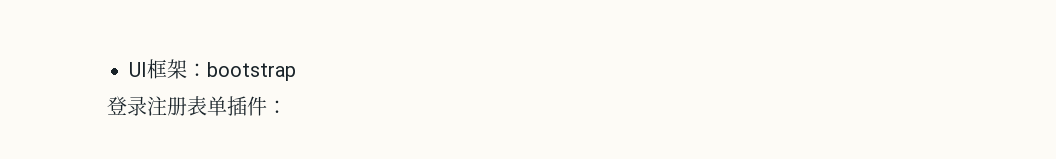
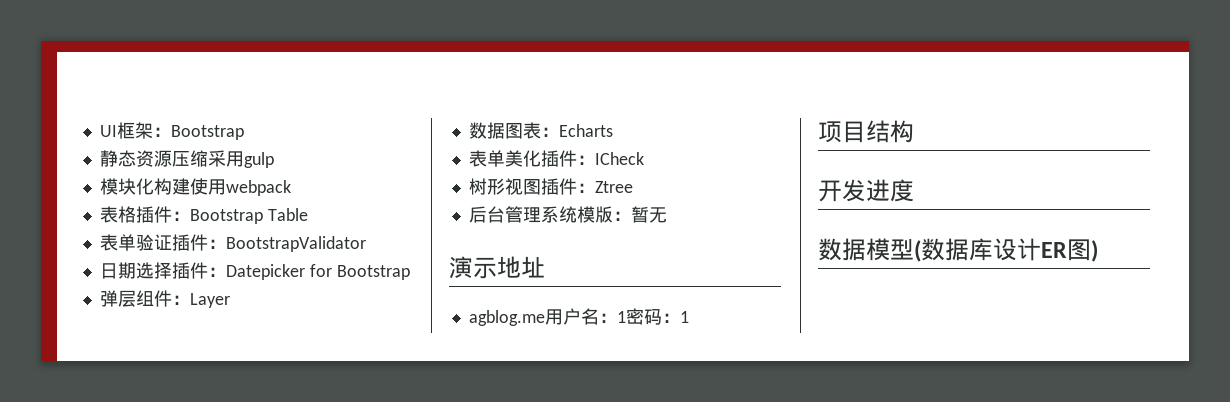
- UI框架：bootstrap
- 登录注册表单插件：
+ UI框架：Bootstrap
+ 静态资源压缩采用gulp
+ 模块化构建使用webpack
+ 表格插件：Bootstrap Table
+ 表单验证插件：BootstrapValidator
+ 日期选择插件：Datepicker for Bootstrap
+ 弹层组件：Layer
+ 数据图表：Echarts
+ 表单美化插件：ICheck
+ 树形视图插件：Ztree
+ 后台管理系统模版：暂无
+ 演示地址
+ agblog.me用户名：1密码：1
+ 项目结构
+ 开发进度
+ 数据模型(数据库设计ER图)

